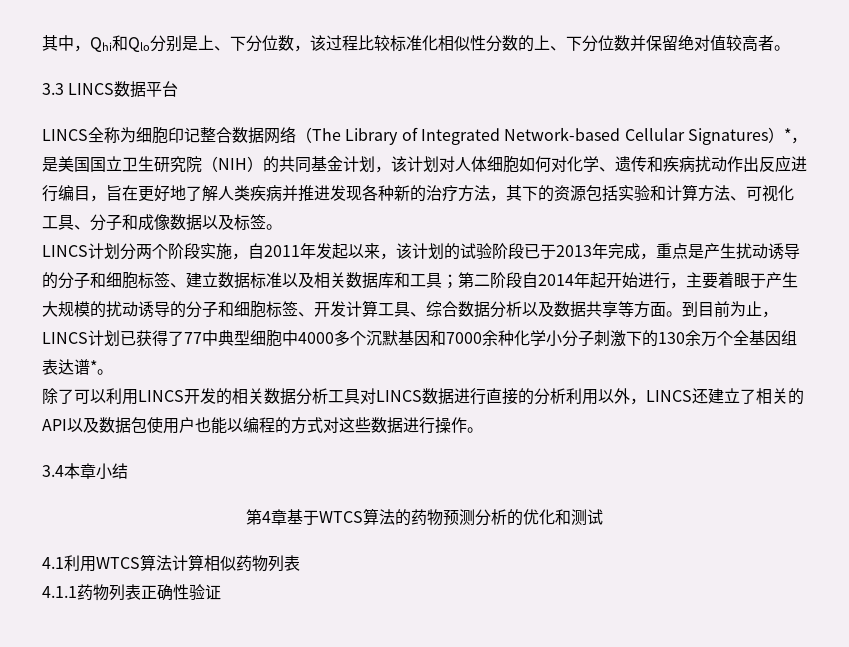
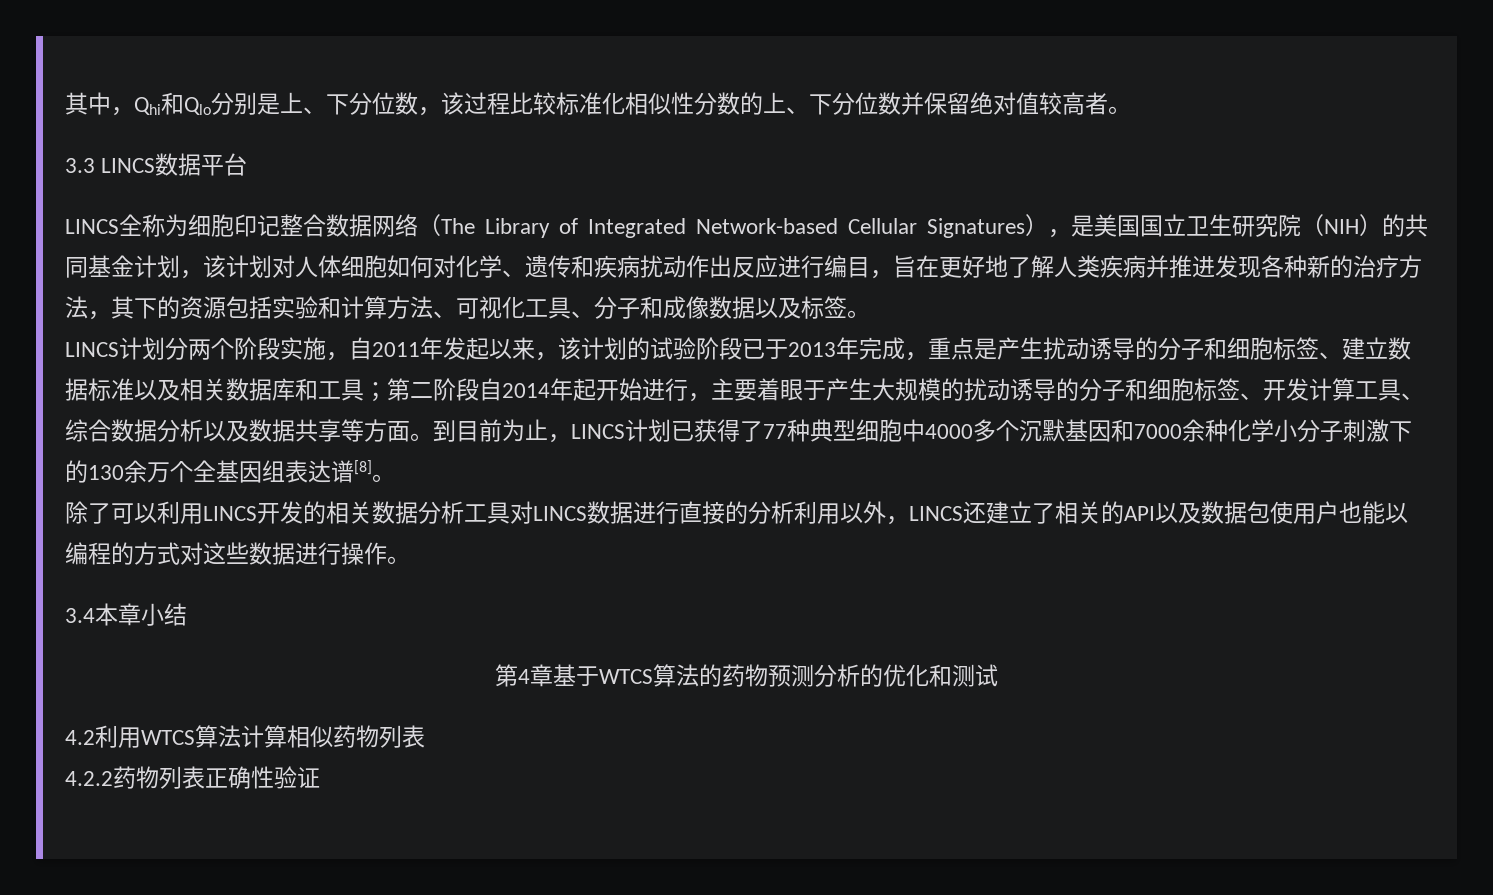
- LINCS全称为细胞印记整合数据网络（The Library of Integrated Network-based Cellular Signatures）*，是美国国立卫生研究院（NIH）的共同基金计划，该计划对人体细胞如何对化学、遗传和疾病扰动作出反应进行编目，旨在更好地了解人类疾病并推进发现各种新的治疗方法，其下的资源包括实验和计算方法、可视化工具、分子和成像数据以及标签。
+ LINCS全称为细胞印记整合数据网络（The Library of Integrated Network-based Cellular Signatures），是美国国立卫生研究院（NIH）的共同基金计划，该计划对人体细胞如何对化学、遗传和疾病扰动作出反应进行编目，旨在更好地了解人类疾病并推进发现各种新的治疗方法，其下的资源包括实验和计算方法、可视化工具、分子和成像数据以及标签。
- 到目前为止，LINCS计划已获得了77中典型细胞中4000多个沉默基因和7000余种化学小分子刺激下的130余万个全基因组表达谱*。
+ 到目前为止，LINCS计划已获得了77种典型细胞中4000多个沉默基因和7000余种化学小分子刺激下的130余万个全基因组表达谱[8]。
- 4.1利用WTCS算法计算相似药物列表
+ 4.2利用WTCS算法计算相似药物列表
- 4.1.1药物列表正确性验证
+ 4.2.2药物列表正确性验证

